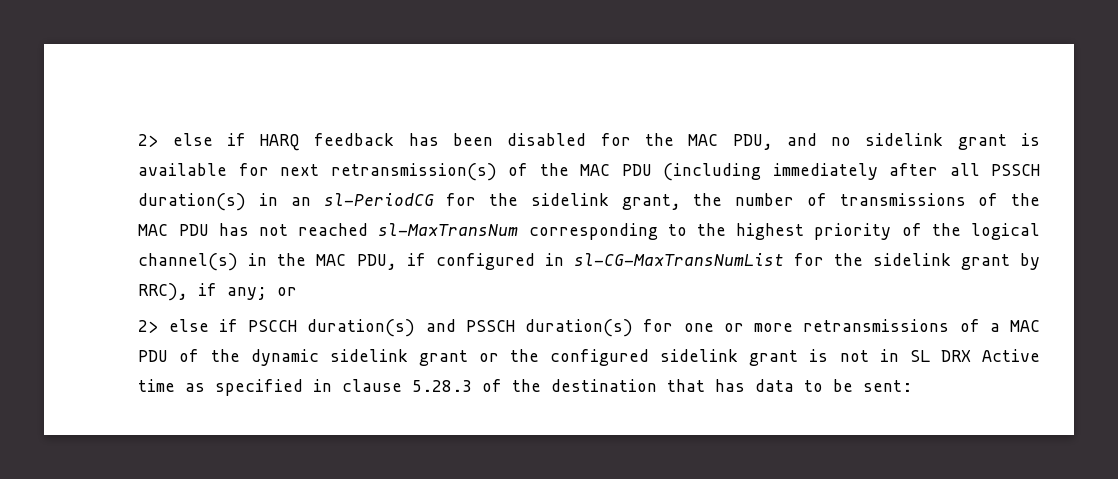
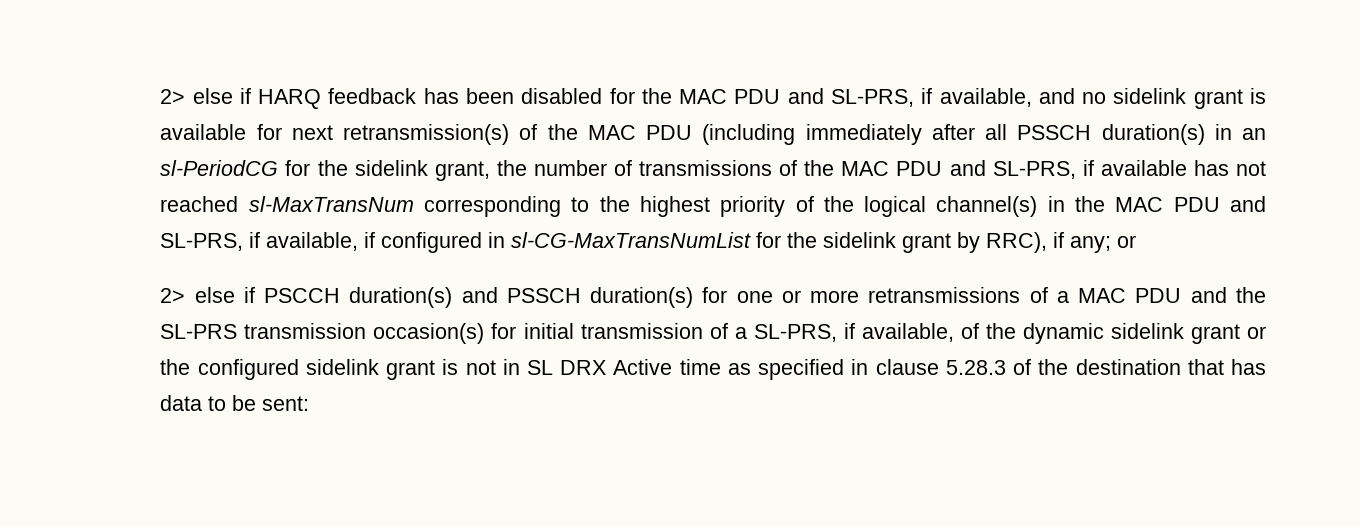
- 2> else if HARQ feedback has been disabled for the MAC PDU, and no sidelink grant is available for next retransmission(s) of the MAC PDU (including immediately after all PSSCH duration(s) in an sl-PeriodCG for the sidelink grant, the number of transmissions of the MAC PDU has not reached sl-MaxTransNum corresponding to the highest priority of the logical channel(s) in the MAC PDU, if configured in sl-CG-MaxTransNumList for the sidelink grant by RRC), if any;
+ 2> else if HARQ feedback has been disabled for the MAC PDU and SL-PRS, if available, and no sidelink grant is available for next retransmission(s) of the MAC PDU (including immediately after all PSSCH duration(s) in an sl-PeriodCG for the sidelink grant, the number of transmissions of the MAC PDU and SL-PRS, if available has not reached sl-MaxTransNum corresponding to the highest priority of the logical channel(s) in the MAC PDU and SL-PRS, if available, if configured in sl-CG-MaxTransNumList for the sidelink grant by RRC), if any;
- 2> else if PSCCH duration(s) and PSSCH duration(s) for one or more retransmissions of a MAC PDU of the dynamic sidelink grant or the configured sidelink grant is not in SL DRX Active time as specified in clause 5.28.3 of the destination that has data to be sent:
+ 2> else if PSCCH duration(s) and PSSCH duration(s) for one or more retransmissions of a MAC PDU and the SL-PRS transmission occasion(s) for initial transmission of a SL-PRS, if available, of the dynamic sidelink grant or the configured sidelink grant is not in SL DRX Active time as specified in clause 5.28.3 of the destination that has data to be sent:

